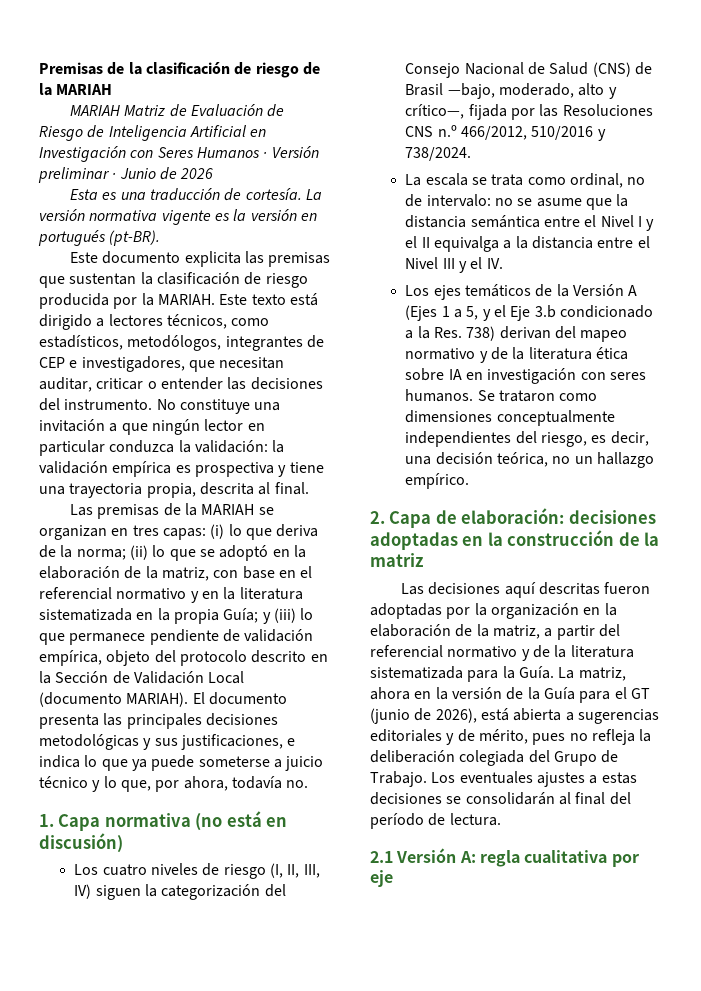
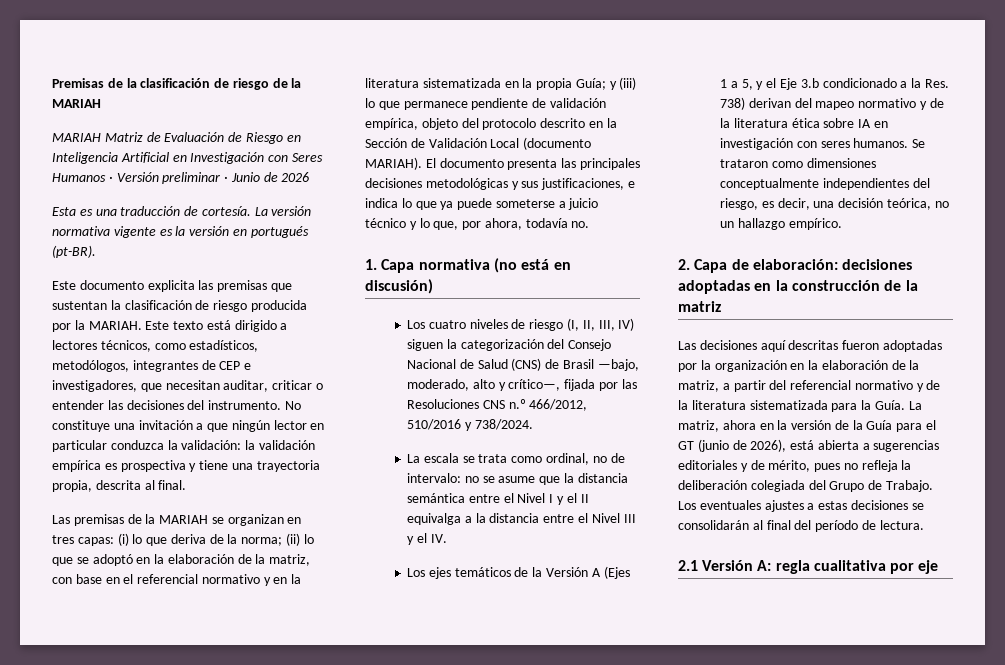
- MARIAH Matriz de Evaluación de Riesgo de Inteligencia Artificial en Investigación con Seres Humanos · Versión preliminar · Junio de 2026
+ MARIAH Matriz de Evaluación de Riesgo en Inteligencia Artificial en Investigación con Seres Humanos · Versión preliminar · Junio de 2026

